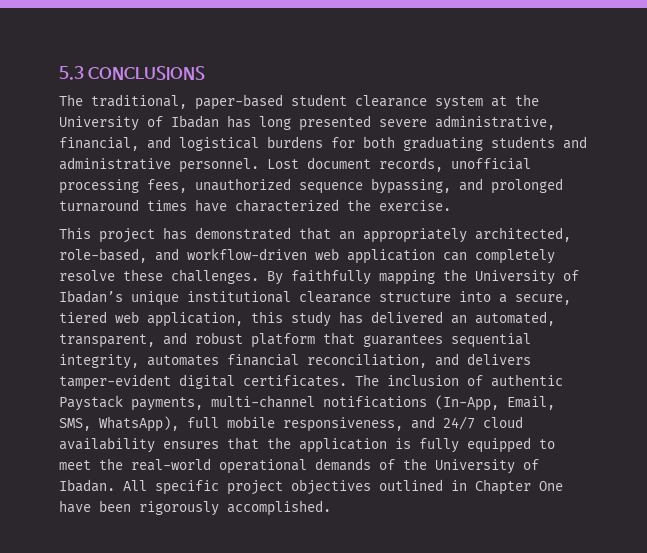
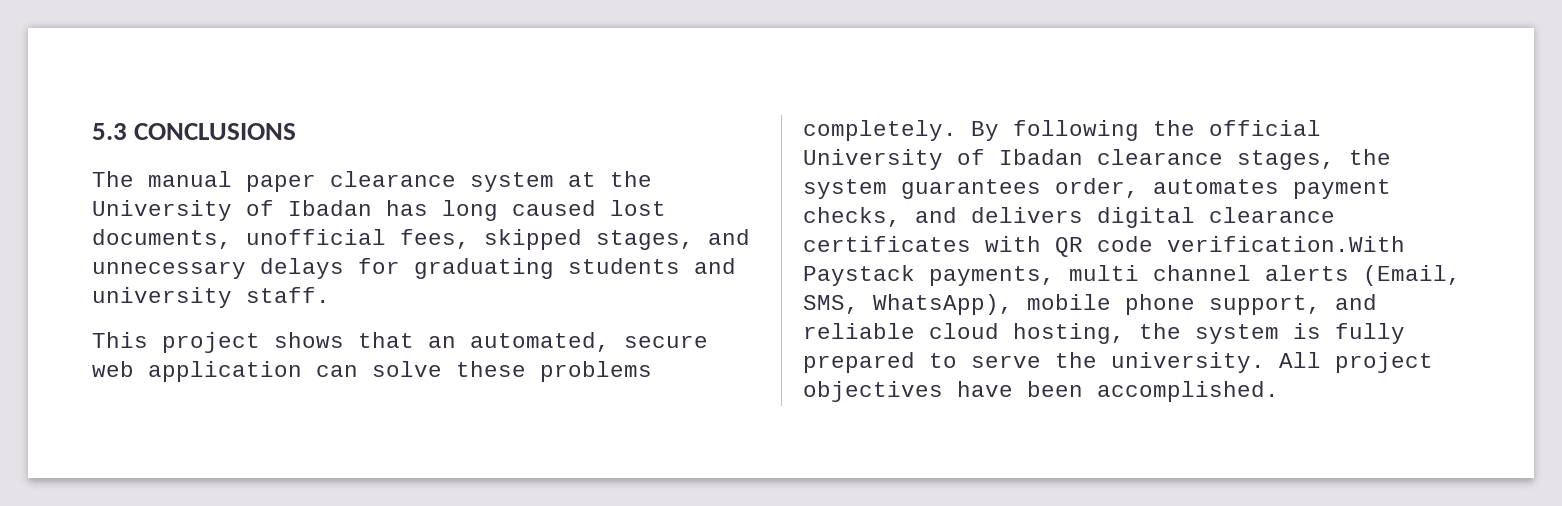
- The traditional, paper-based student clearance system at the University of Ibadan has long presented severe administrative, financial, and logistical burdens for both graduating students and administrative personnel. Lost document records, unofficial processing fees, unauthorized sequence bypassing, and prolonged turnaround times have characterized the exercise.
- This project has demonstrated that an appropriately architected, role-based, and workflow-driven web application can completely resolve these challenges. By faithfully mapping the University of Ibadan’s unique institutional clearance structure into a secure, tiered web application, this study has delivered an automated, transparent, and robust platform that guarantees sequential integrity, automates financial reconciliation, and delivers tamper-evident digital certificates. The inclusion of authentic Paystack payments, multi-channel notifications (In-App, Email, SMS, WhatsApp), full mobile responsiveness, and 24/7 cloud availability ensures that the application is fully equipped to meet the real-world operational demands of the University of Ibadan. All specific project objectives outlined in Chapter One have been rigorously accomplished.
+ The manual paper clearance system at the University of Ibadan has long caused lost documents, unofficial fees, skipped stages, and unnecessary delays for graduating students and university staff.
+ This project shows that an automated, secure web application can solve these problems completely. By following the official University of Ibadan clearance stages, the system guarantees order, automates payment checks, and delivers digital clearance certificates with QR code verification.With Paystack payments, multi channel alerts (Email, SMS, WhatsApp), mobile phone support, and reliable cloud hosting, the system is fully prepared to serve the university. All project objectives have been accomplished.

